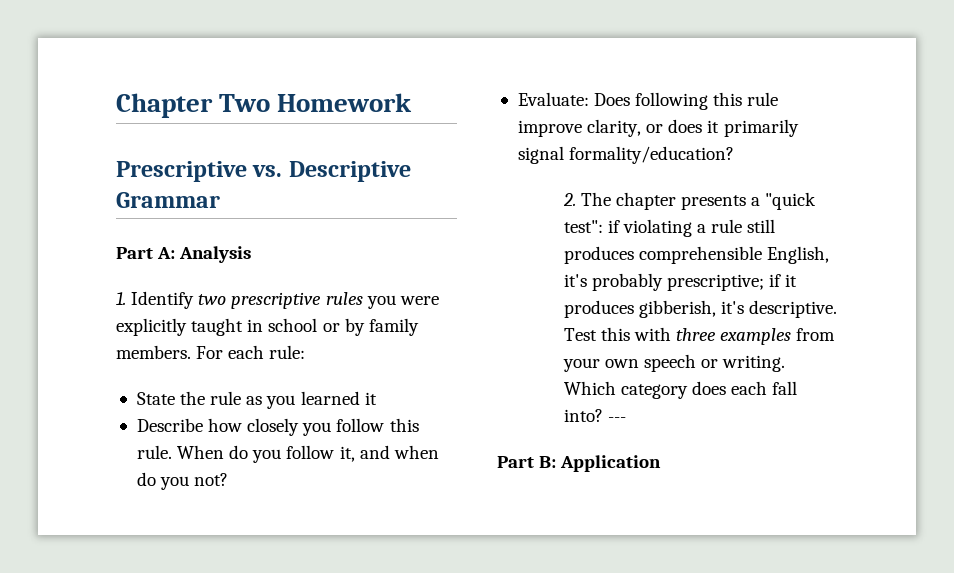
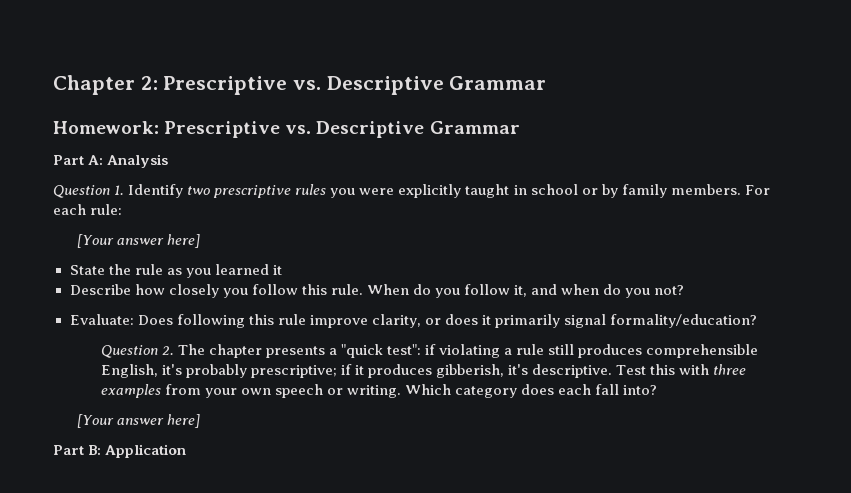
- Chapter Two Homework
- Prescriptive vs. Descriptive Grammar
+ Chapter 2: Prescriptive vs. Descriptive Grammar
+ Homework: Prescriptive vs. Descriptive Grammar
- 1. Identify two prescriptive rules you were explicitly taught in school or by family members.
+ Question 1. Identify two prescriptive rules you were explicitly taught in school or by family members.
  For each rule:
+ [Your answer here]
- 2. The chapter presents a "quick test": if violating a rule still produces comprehensible English, it's probably prescriptive; if it produces gibberish, it's descriptive.
+ Question 2. The chapter presents a "quick test": if violating a rule still produces comprehensible English, it's probably prescriptive; if it produces gibberish, it's descriptive.
- Which category does each fall into? ---
+ Which category does each fall into?
+ [Your answer here]

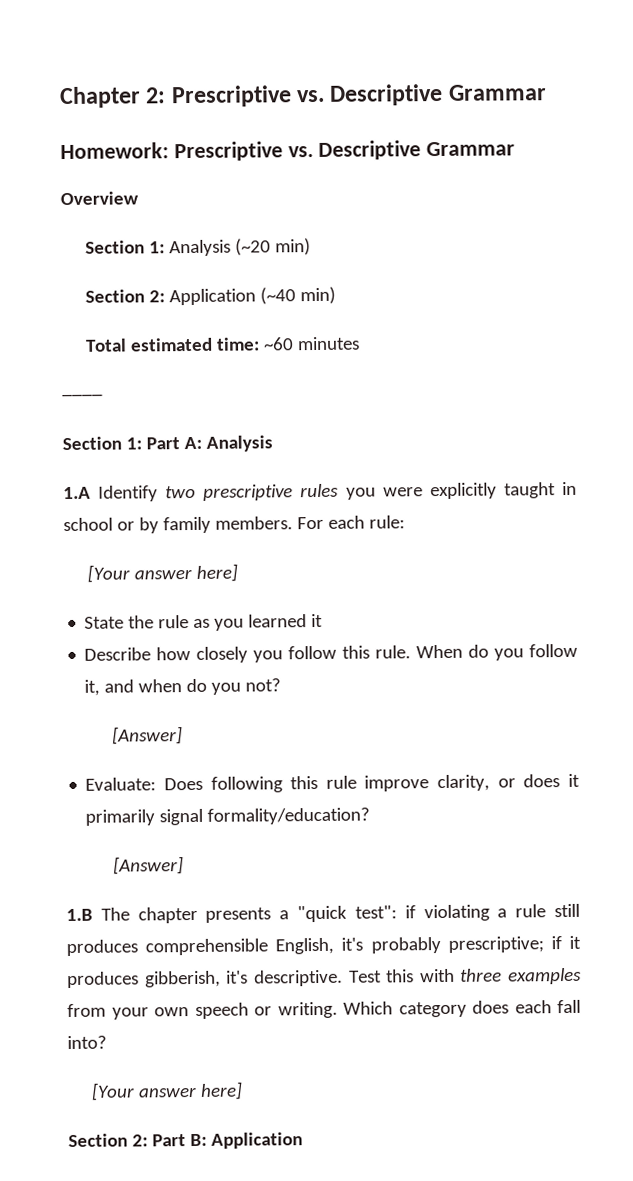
- Part A: Analysis
+ Overview
+ Section 1: Analysis (~20 min)
+ Section 2: Application (~40 min)
+ Total estimated time: ~60 minutes
+ ────
+ Section 1: Part A: Analysis
- Question 1. Identify two prescriptive rules you were explicitly taught in school or by family members.
+ 1.A Identify two prescriptive rules you were explicitly taught in school or by family members.
  When do you follow it, and when do you not?
+ [Answer]
  Evaluate: Does following this rule improve clarity, or does it primarily signal formality/education?
- Question 2. The chapter presents a "quick test": if violating a rule still produces comprehensible English, it's probably prescriptive; if it produces gibberish, it's descriptive.
+ [Answer]
+ 1.B The chapter presents a "quick test": if violating a rule still produces comprehensible English, it's probably prescriptive; if it produces gibberish, it's descriptive.
- Part B: Application
+ Section 2: Part B: Application

